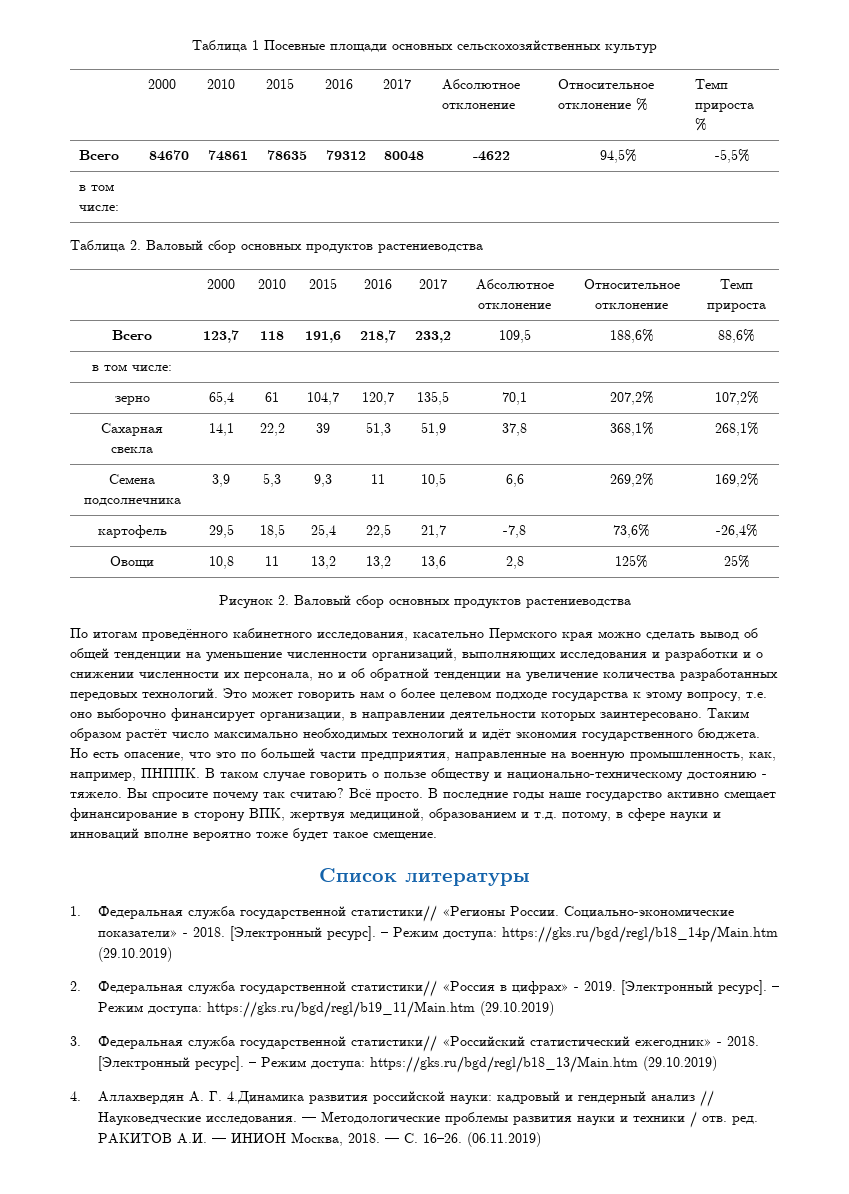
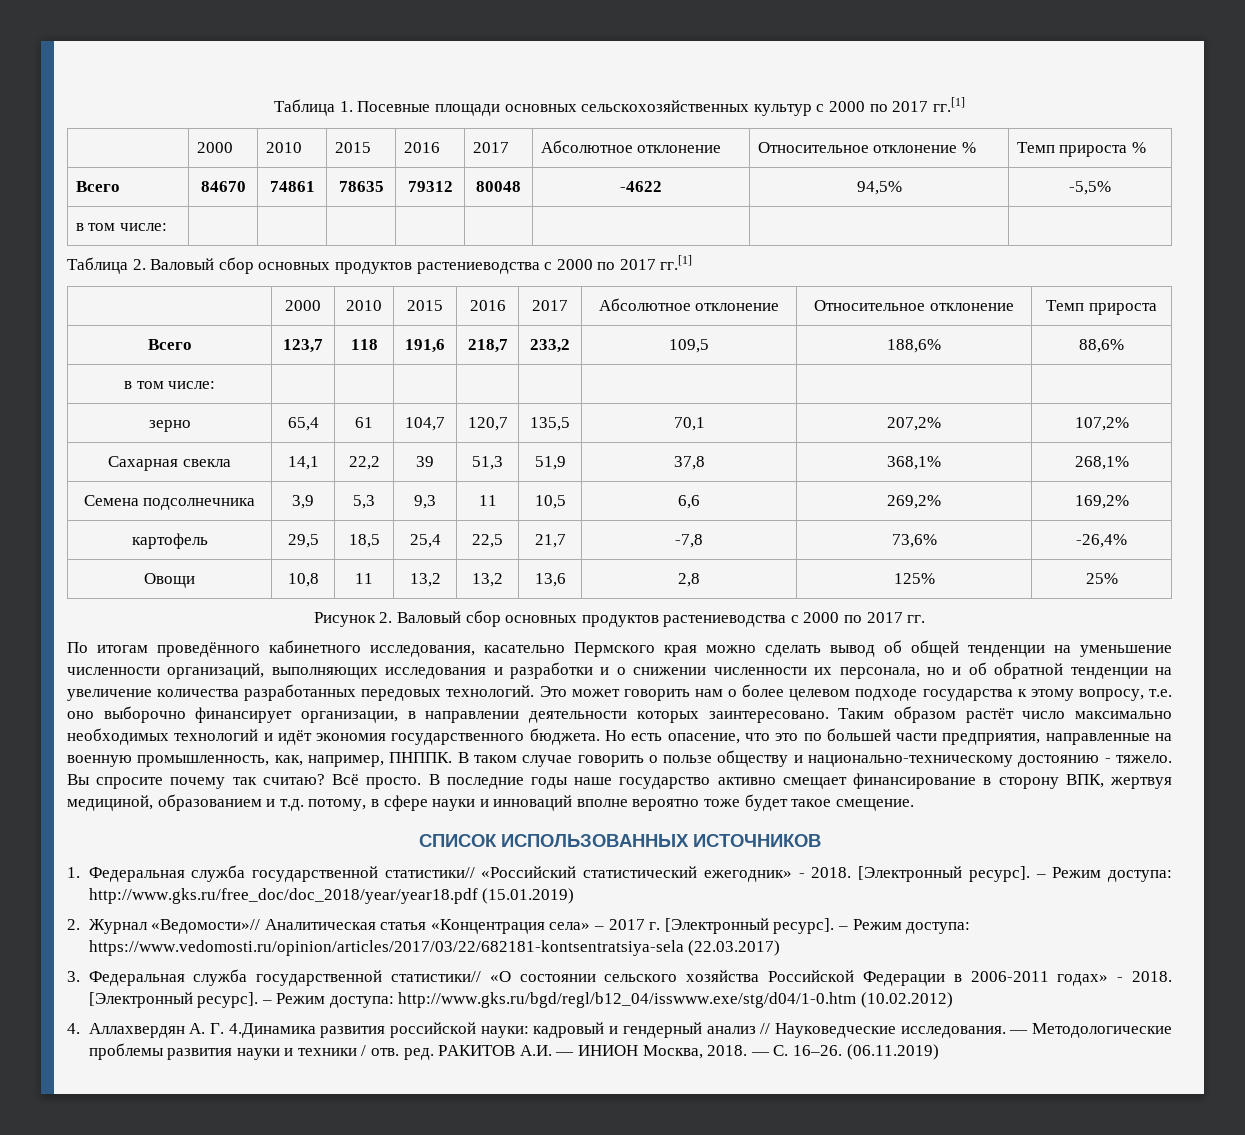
- Таблица 1 Посевные площади основных сельскохозяйственных культур
+ Таблица 1. Посевные площади основных сельскохозяйственных культур с 2000 по 2017 гг.[1]
- Таблица 2. Валовый сбор основных продуктов растениеводства
+ Таблица 2. Валовый сбор основных продуктов растениеводства с 2000 по 2017 гг.[1]
- Рисунок 2. Валовый сбор основных продуктов растениеводства
+ Рисунок 2. Валовый сбор основных продуктов растениеводства с 2000 по 2017 гг.
- Список литературы
- 1. Федеральная служба государственной статистики// «Регионы России. Социально-экономические показатели» - 2018. [Электронный ресурс]. – Режим доступа: https://gks.ru/bgd/regl/b18_14p/Main.htm (29.10.2019)
- 2. Федеральная служба государственной статистики// «Россия в цифрах» - 2019. [Электронный ресурс]. – Режим доступа: https://gks.ru/bgd/regl/b19_11/Main.htm (29.10.2019)
- 3. Федеральная служба государственной статистики// «Российский статистический ежегодник» - 2018.
+ СПИСОК ИСПОЛЬЗОВАННЫХ ИСТОЧНИКОВ
+ 1. Федеральная служба государственной статистики// «Российский статистический ежегодник» - 2018.
- – Режим доступа: https://gks.ru/bgd/regl/b18_13/Main.htm (29.10.2019)
+ – Режим доступа: http://www.gks.ru/free_doc/doc_2018/year/year18.pdf (15.01.2019)
+ 2. Журнал «Ведомости»// Аналитическая статья «Концентрация села» – 2017 г. [Электронный ресурс]. – Режим доступа: https://www.vedomosti.ru/opinion/articles/2017/03/22/682181-kontsentratsiya-sela (22.03.2017)
+ 3. Федеральная служба государственной статистики// «О состоянии сельского хозяйства Российской Федерации в 2006-2011 годах» - 2018. [Электронный ресурс]. – Режим доступа: http://www.gks.ru/bgd/regl/b12_04/isswww.exe/stg/d04/1-0.htm (10.02.2012)

